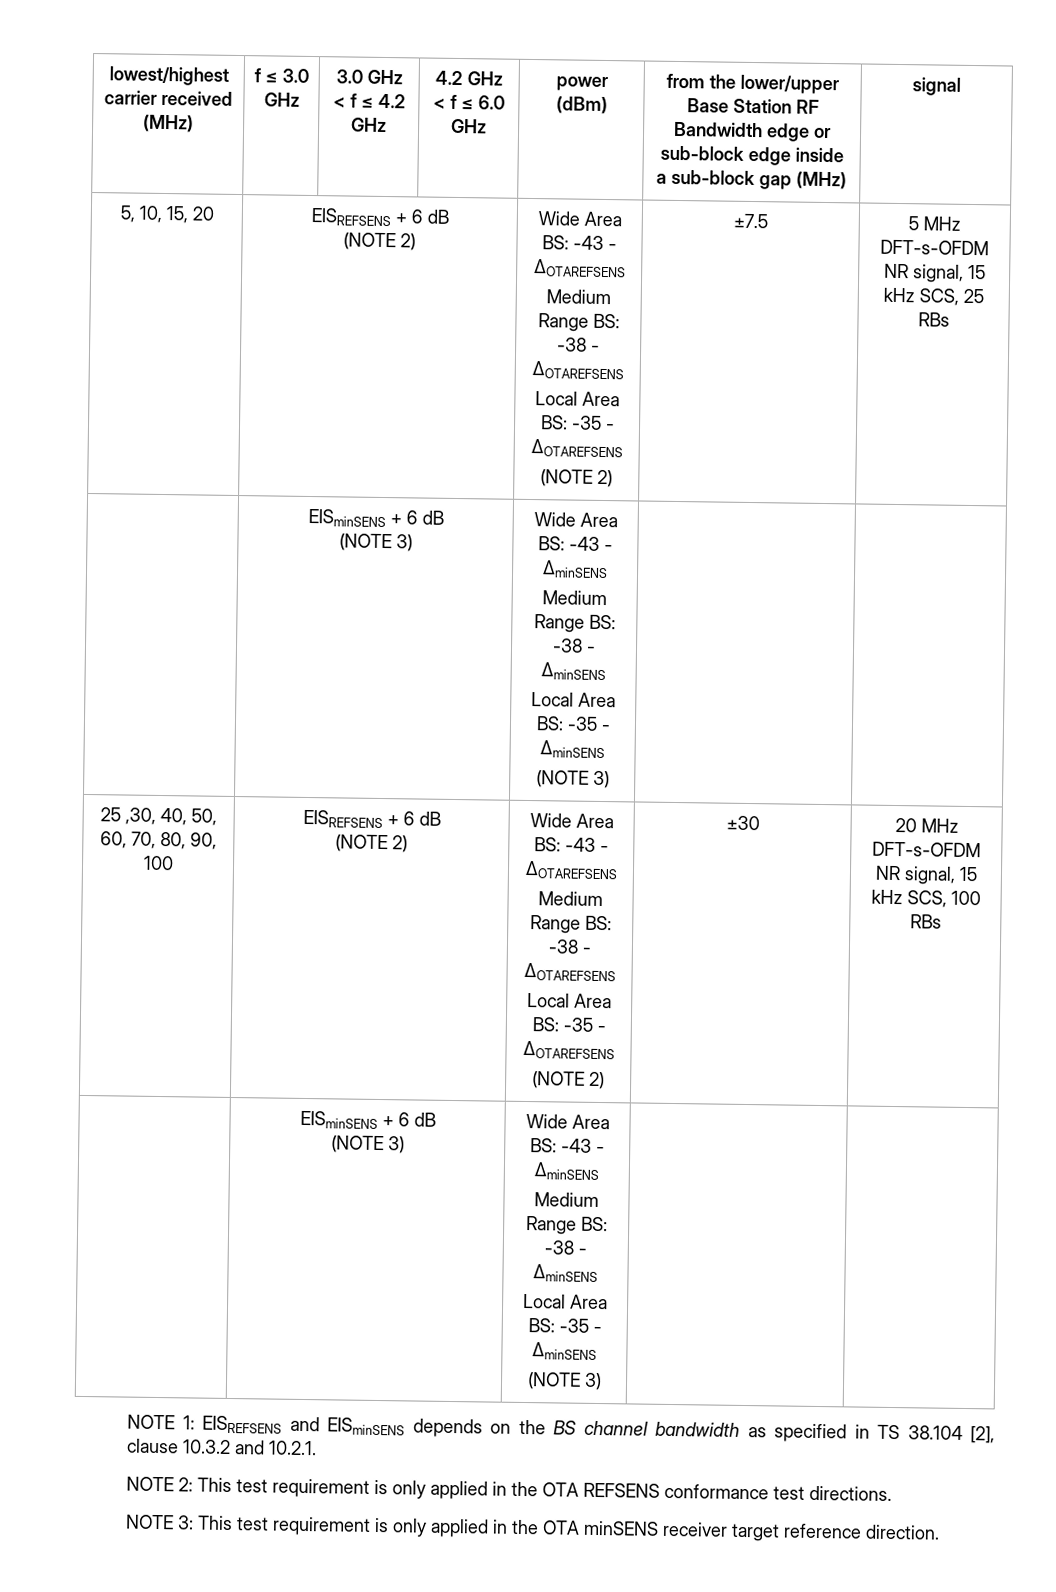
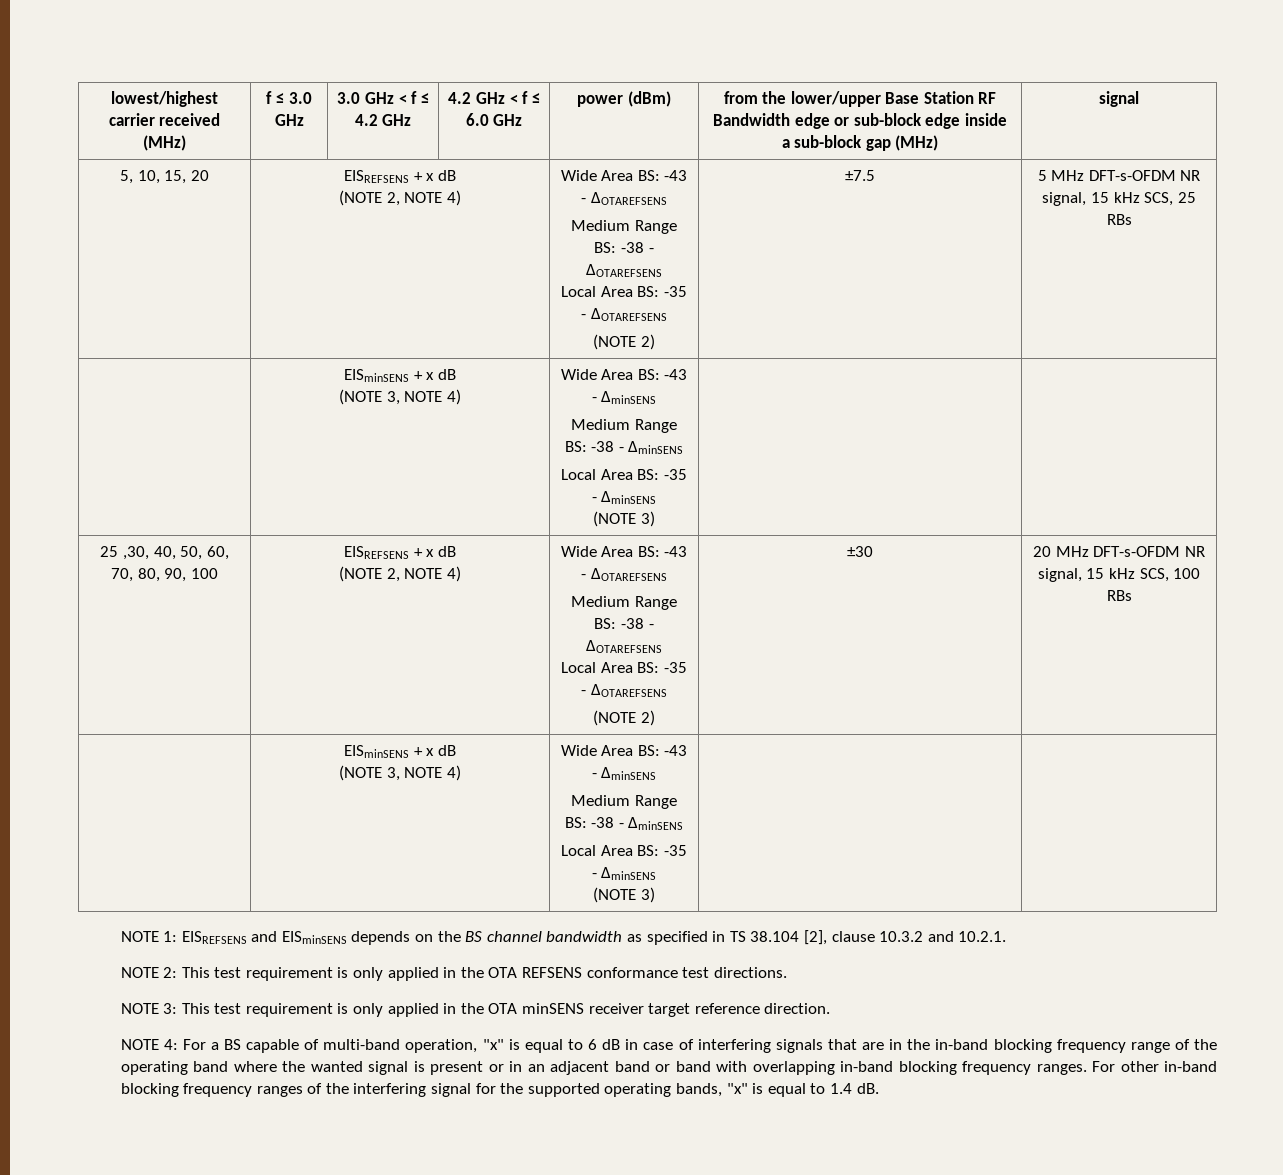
- 5, 10, 15, 20 | EISREFSENS + 6 dB
- (NOTE 2)
+ 5, 10, 15, 20 | EISREFSENS + x dB
+ (NOTE 2, NOTE 4)
  5 MHz DFT-s-OFDM NR signal, 15 kHz SCS, 25 RBs
- | EISminSENS + 6 dB
- (NOTE 3) | Wide Area BS: -43 - ΔminSENS
+ | EISminSENS + x dB
+ (NOTE 3, NOTE 4) | Wide Area BS: -43 - ΔminSENS
- 25 ,30, 40, 50, 60, 70, 80, 90, 100 | EISREFSENS + 6 dB
- (NOTE 2)
+ 25 ,30, 40, 50, 60, 70, 80, 90, 100 | EISREFSENS + x dB
+ (NOTE 2, NOTE 4)
  20 MHz DFT-s-OFDM NR signal, 15 kHz SCS, 100 RBs
- | EISminSENS + 6 dB
- (NOTE 3) | Wide Area BS: -43 - ΔminSENS
+ | EISminSENS + x dB
+ (NOTE 3, NOTE 4) | Wide Area BS: -43 - ΔminSENS
+ NOTE 4: For a BS capable of multi-band operation, "x" is equal to 6 dB in case of interfering signals that are in the in-band blocking frequency range of the operating band where the wanted signal is present or in an adjacent band or band with overlapping in-band blocking frequency ranges. For other in-band blocking frequency ranges of the interfering signal for the supported operating bands, "x" is equal to 1.4 dB.

